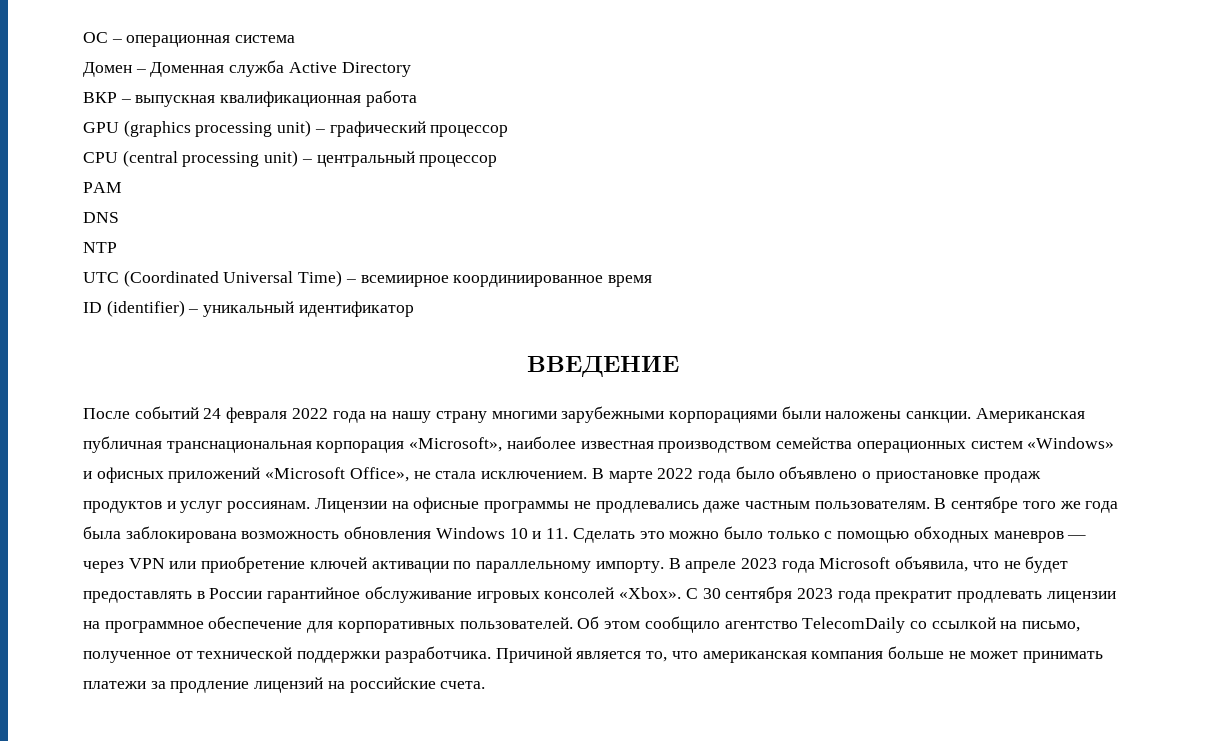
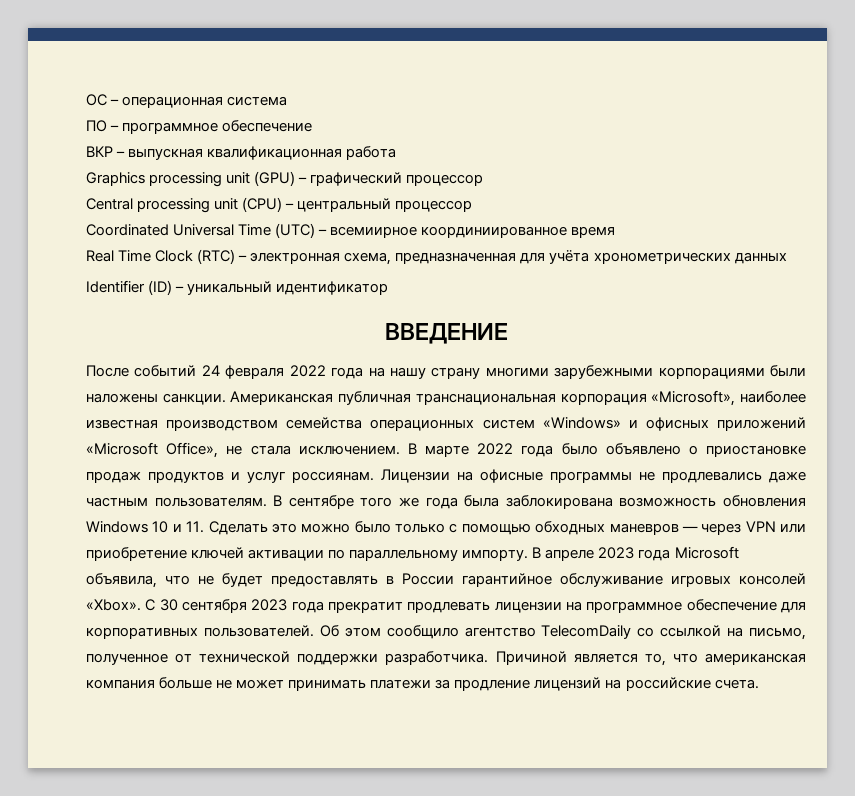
- Домен – Доменная служба Active Directory
+ ПО – программное обеспечение
- GPU (graphics processing unit) – графический процессор
+ Graphics processing unit (GPU) – графический процессор
- CPU (central processing unit) – центральный процессор
+ Central processing unit (CPU) – центральный процессор
- PAM
- DNS
- NTP
- UTC (Coordinated Universal Time) – всемиирное координиированное время
- ID (identifier) – уникальный идентификатор
+ Coordinated Universal Time (UTC) – всемиирное координиированное время
+ Real Time Clock (RTC) – электронная схема, предназначенная для учёта хронометрических данных
+ Identifier (ID) – уникальный идентификатор

